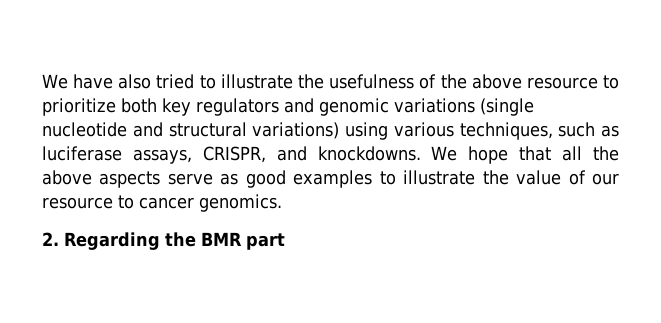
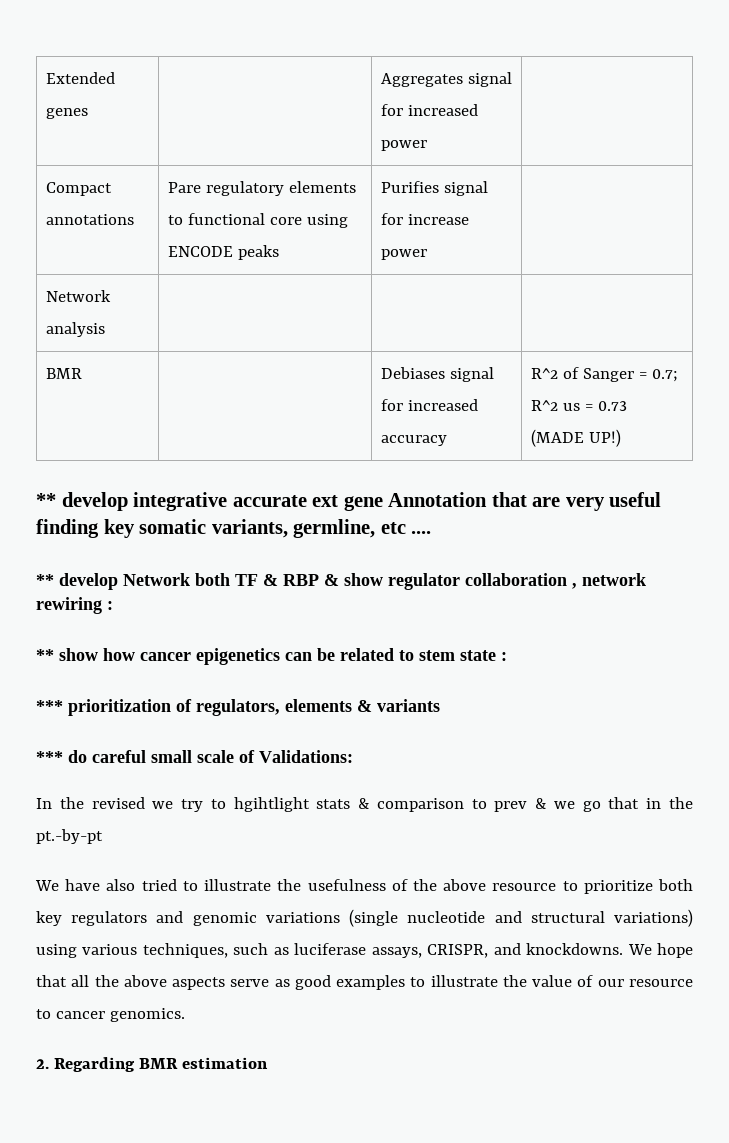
+ Extended genes | | Aggregates signal for increased power |
+ Compact annotations | Pare regulatory elements to functional core using ENCODE peaks | Purifies signal for increase power |
+ Network analysis | | |
+ BMR | | Debiases signal for increased accuracy | R^2 of Sanger = 0.7; R^2 us = 0.73 (MADE UP!)
+ ** develop integrative accurate ext gene Annotation that are very useful finding key somatic variants, germline, etc ....
+ ** develop Network both TF & RBP & show regulator collaboration , network rewiring :
+ ** show how cancer epigenetics can be related to stem state :
+ *** prioritization of regulators, elements & variants
+ *** do careful small scale of Validations:
+ In the revised we try to hgihtlight stats & comparison to prev & we go that in the pt.-by-pt
- 2. Regarding the BMR part
+ 2. Regarding BMR estimation

